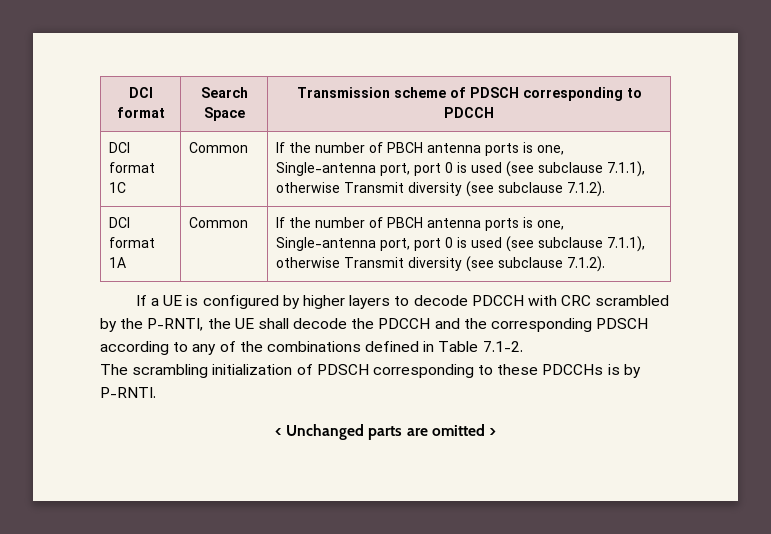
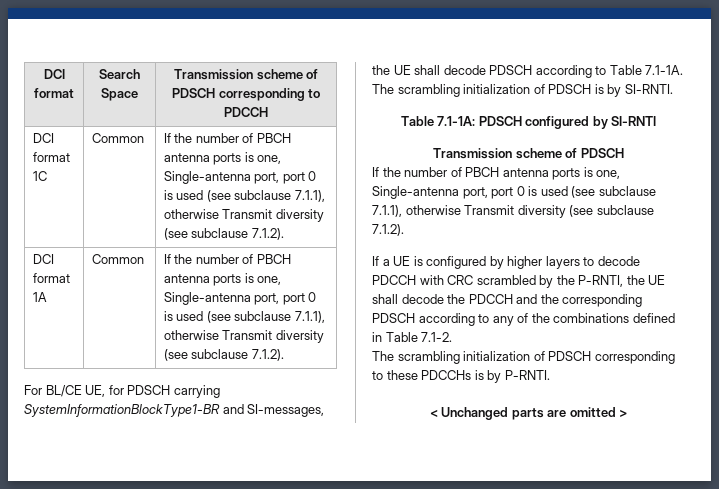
+ For BL/CE UE, for PDSCH carrying SystemInformationBlockType1-BR and SI-messages, the UE shall decode PDSCH according to Table 7.1-1A. The scrambling initialization of PDSCH is by SI-RNTI.
+ Table 7.1-1A: PDSCH configured by SI-RNTI
+ Transmission scheme of PDSCH
+ If the number of PBCH antenna ports is one, Single-antenna port, port 0 is used (see subclause 7.1.1), otherwise Transmit diversity (see subclause 7.1.2).

